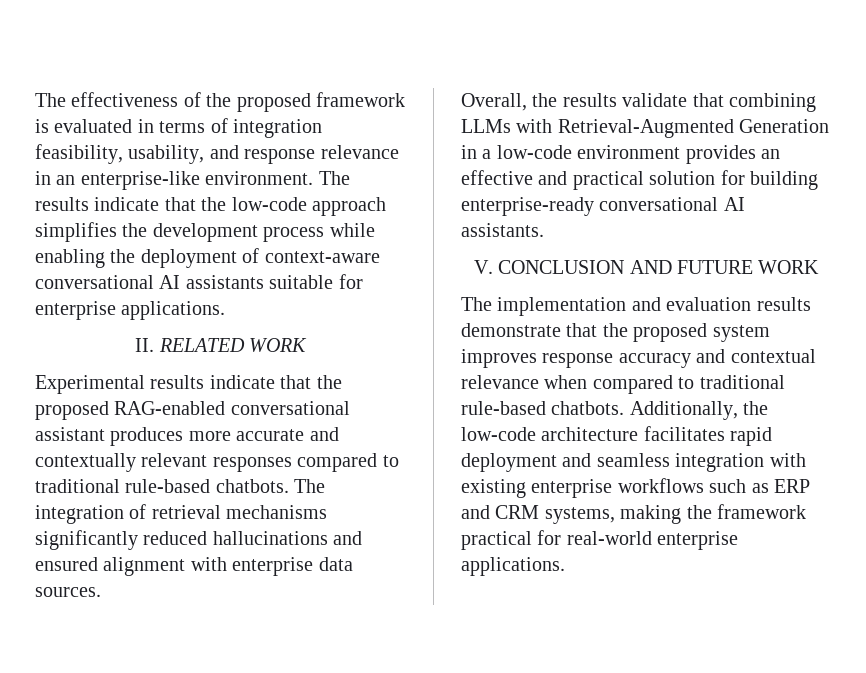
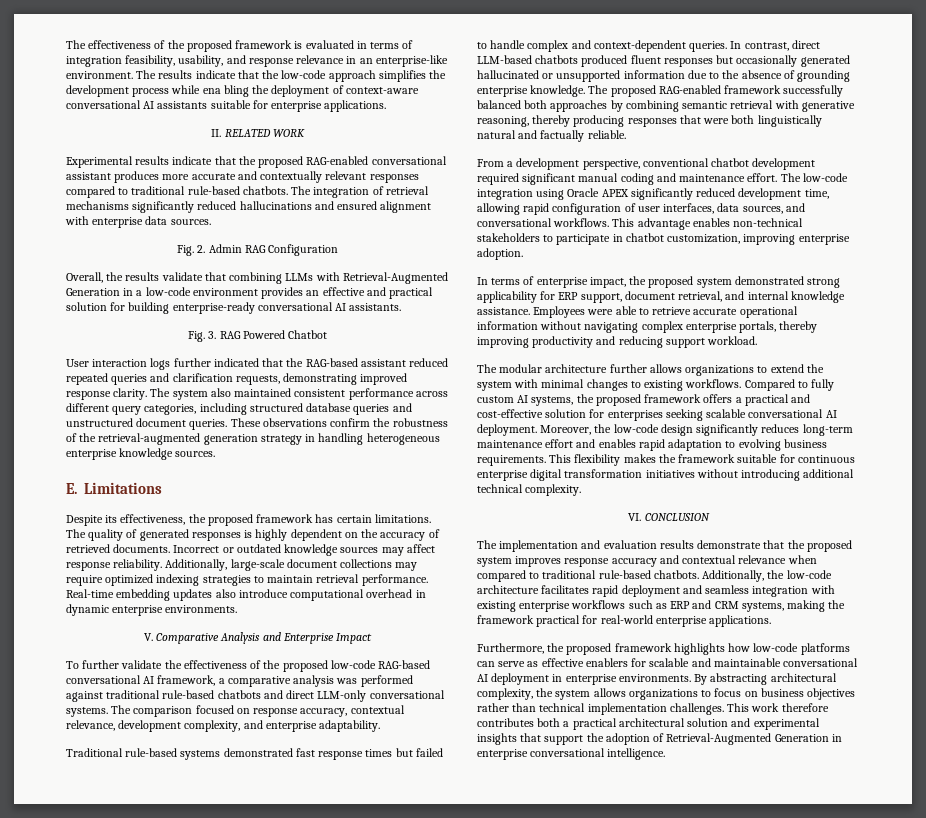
- The results indicate that the low-code approach simplifies the development process while enabling the deployment of context-aware conversational AI assistants suitable for enterprise applications.
+ The results indicate that the low-code approach simplifies the development process while ena bling the deployment of context-aware conversational AI assistants suitable for enterprise applications.
+ Fig. 2. Admin RAG Configuration
- V. CONCLUSION AND FUTURE WORK
+ Fig. 3. RAG Powered Chatbot
+ User interaction logs further indicated that the RAG-based assistant reduced repeated queries and clarification requests, demonstrating improved response clarity. The system also maintained consistent performance across different query categories, including structured database queries and unstructured document queries. These observations confirm the robustness of the retrieval-augmented generation strategy in handling heterogeneous enterprise knowledge sources.
+ E. Limitations
+ Despite its effectiveness, the proposed framework has certain limitations. The quality of generated responses is highly dependent on the accuracy of retrieved documents. Incorrect or outdated knowledge sources may affect response reliability. Additionally, large-scale document collections may require optimized indexing strategies to maintain retrieval performance. Real-time embedding updates also introduce computational overhead in dynamic enterprise environments.
+ V. Comparative Analysis and Enterprise Impact
+ To further validate the effectiveness of the proposed low-code RAG-based conversational AI framework, a comparative analysis was performed against traditional rule-based chatbots and direct LLM-only conversational systems. The comparison focused on response accuracy, contextual relevance, development complexity, and enterprise adaptability.
+ Traditional rule-based systems demonstrated fast response times but failed to handle complex and context-dependent queries. In contrast, direct LLM-based chatbots produced fluent responses but occasionally generated hallucinated or unsupported information due to the absence of grounding enterprise knowledge. The proposed RAG-enabled framework successfully balanced both approaches by combining semantic retrieval with generative reasoning, thereby producing responses that were both linguistically natural and factually reliable.
+ From a development perspective, conventional chatbot development required significant manual coding and maintenance effort. The low-code integration using Oracle APEX significantly reduced development time, allowing rapid configuration of user interfaces, data sources, and conversational workflows. This advantage enables non-technical stakeholders to participate in chatbot customization, improving enterprise adoption.
+ In terms of enterprise impact, the proposed system demonstrated strong applicability for ERP support, document retrieval, and internal knowledge assistance. Employees were able to retrieve accurate operational information without navigating complex enterprise portals, thereby improving productivity and reducing support workload.
+ The modular architecture further allows organizations to extend the system with minimal changes to existing workflows. Compared to fully custom AI systems, the proposed framework offers a practical and cost-effective solution for enterprises seeking scalable conversational AI deployment. Moreover, the low-code design significantly reduces long-term maintenance effort and enables rapid adaptation to evolving business requirements. This flexibility makes the framework suitable for continuous enterprise digital transformation initiatives without introducing additional technical complexity.
+ VI. CONCLUSION
+ Furthermore, the proposed framework highlights how low-code platforms can serve as effective enablers for scalable and maintainable conversational AI deployment in enterprise environments. By abstracting architectural complexity, the system allows organizations to focus on business objectives rather than technical implementation challenges. This work therefore contributes both a practical architectural solution and experimental insights that support the adoption of Retrieval-Augmented Generation in enterprise conversational intelligence.

